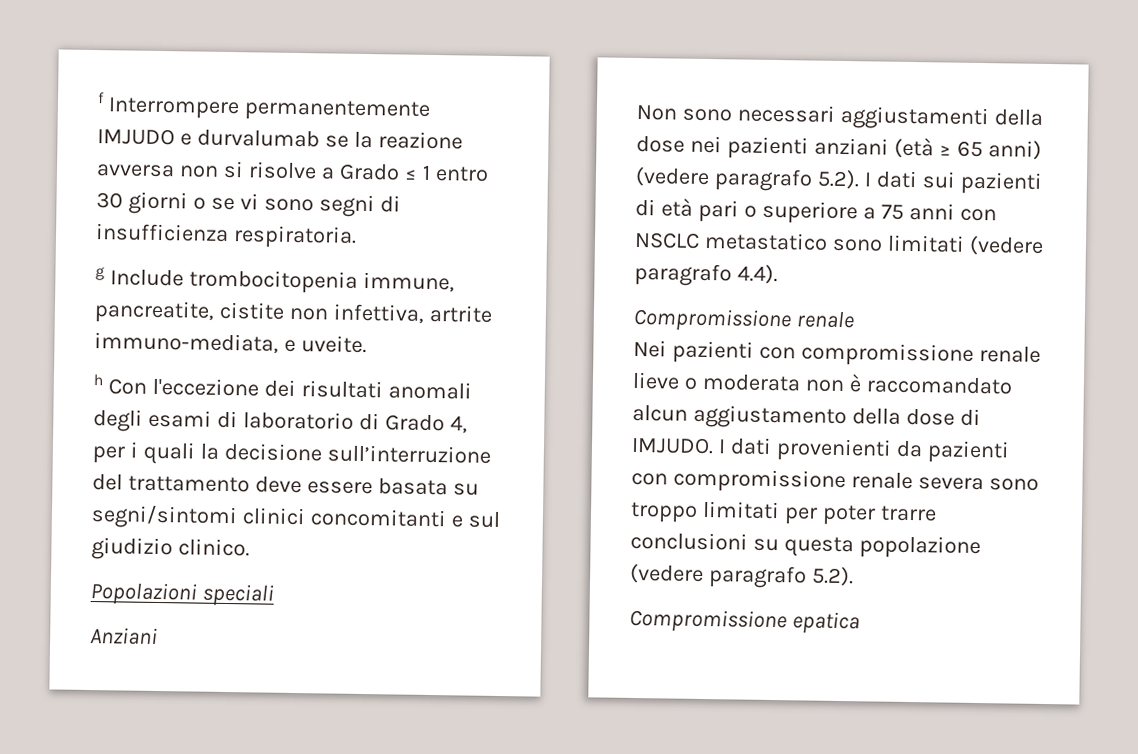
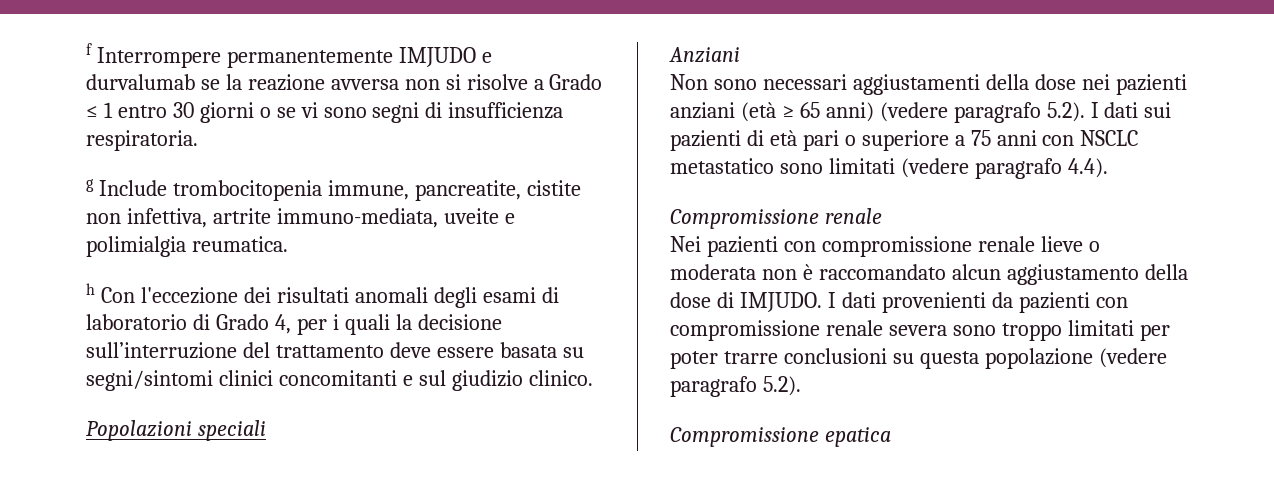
- g Include trombocitopenia immune, pancreatite, cistite non infettiva, artrite immuno-mediata, e uveite.
+ g Include trombocitopenia immune, pancreatite, cistite non infettiva, artrite immuno-mediata, uveite e polimialgia reumatica.

